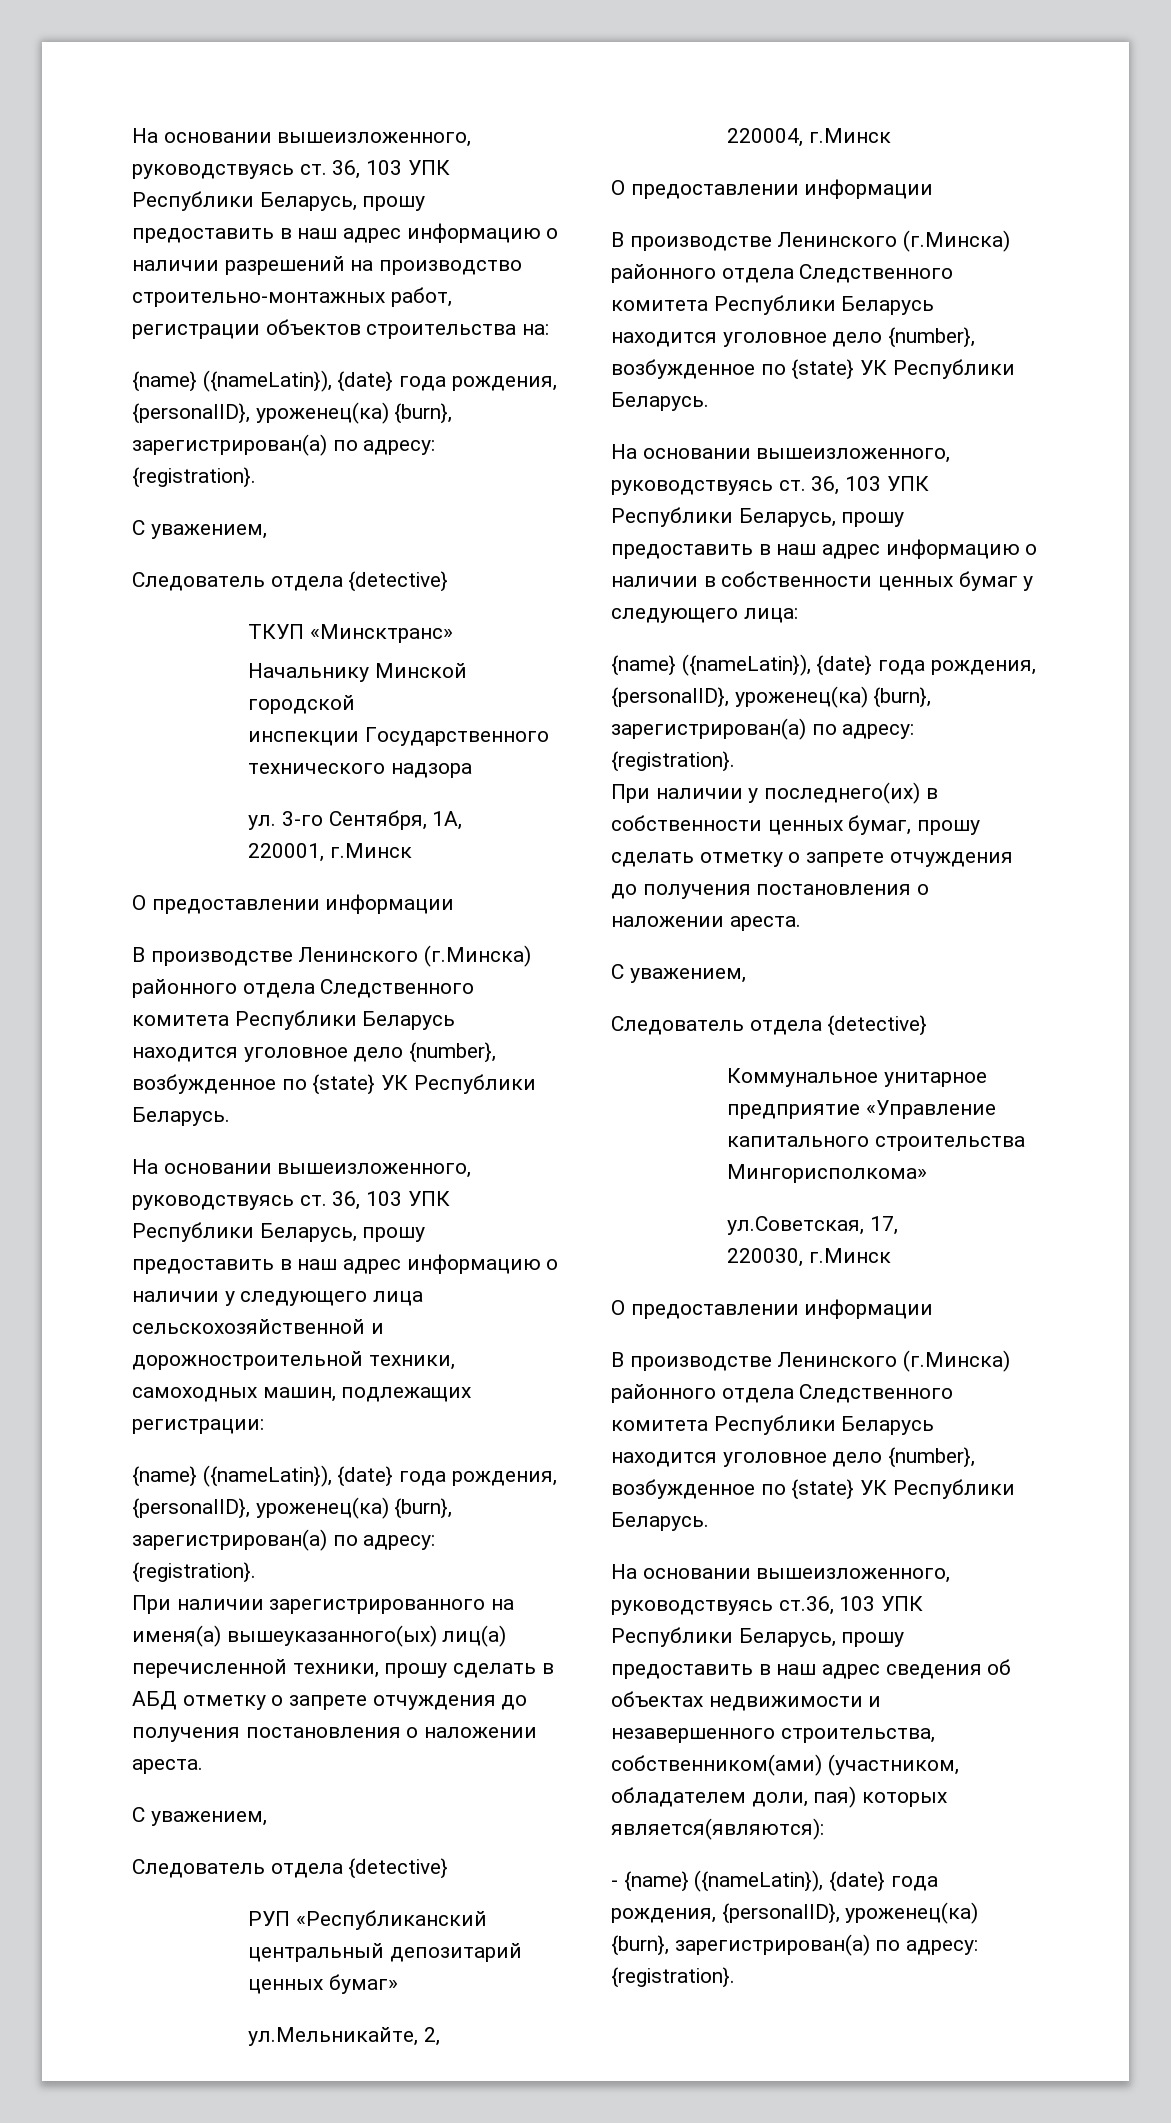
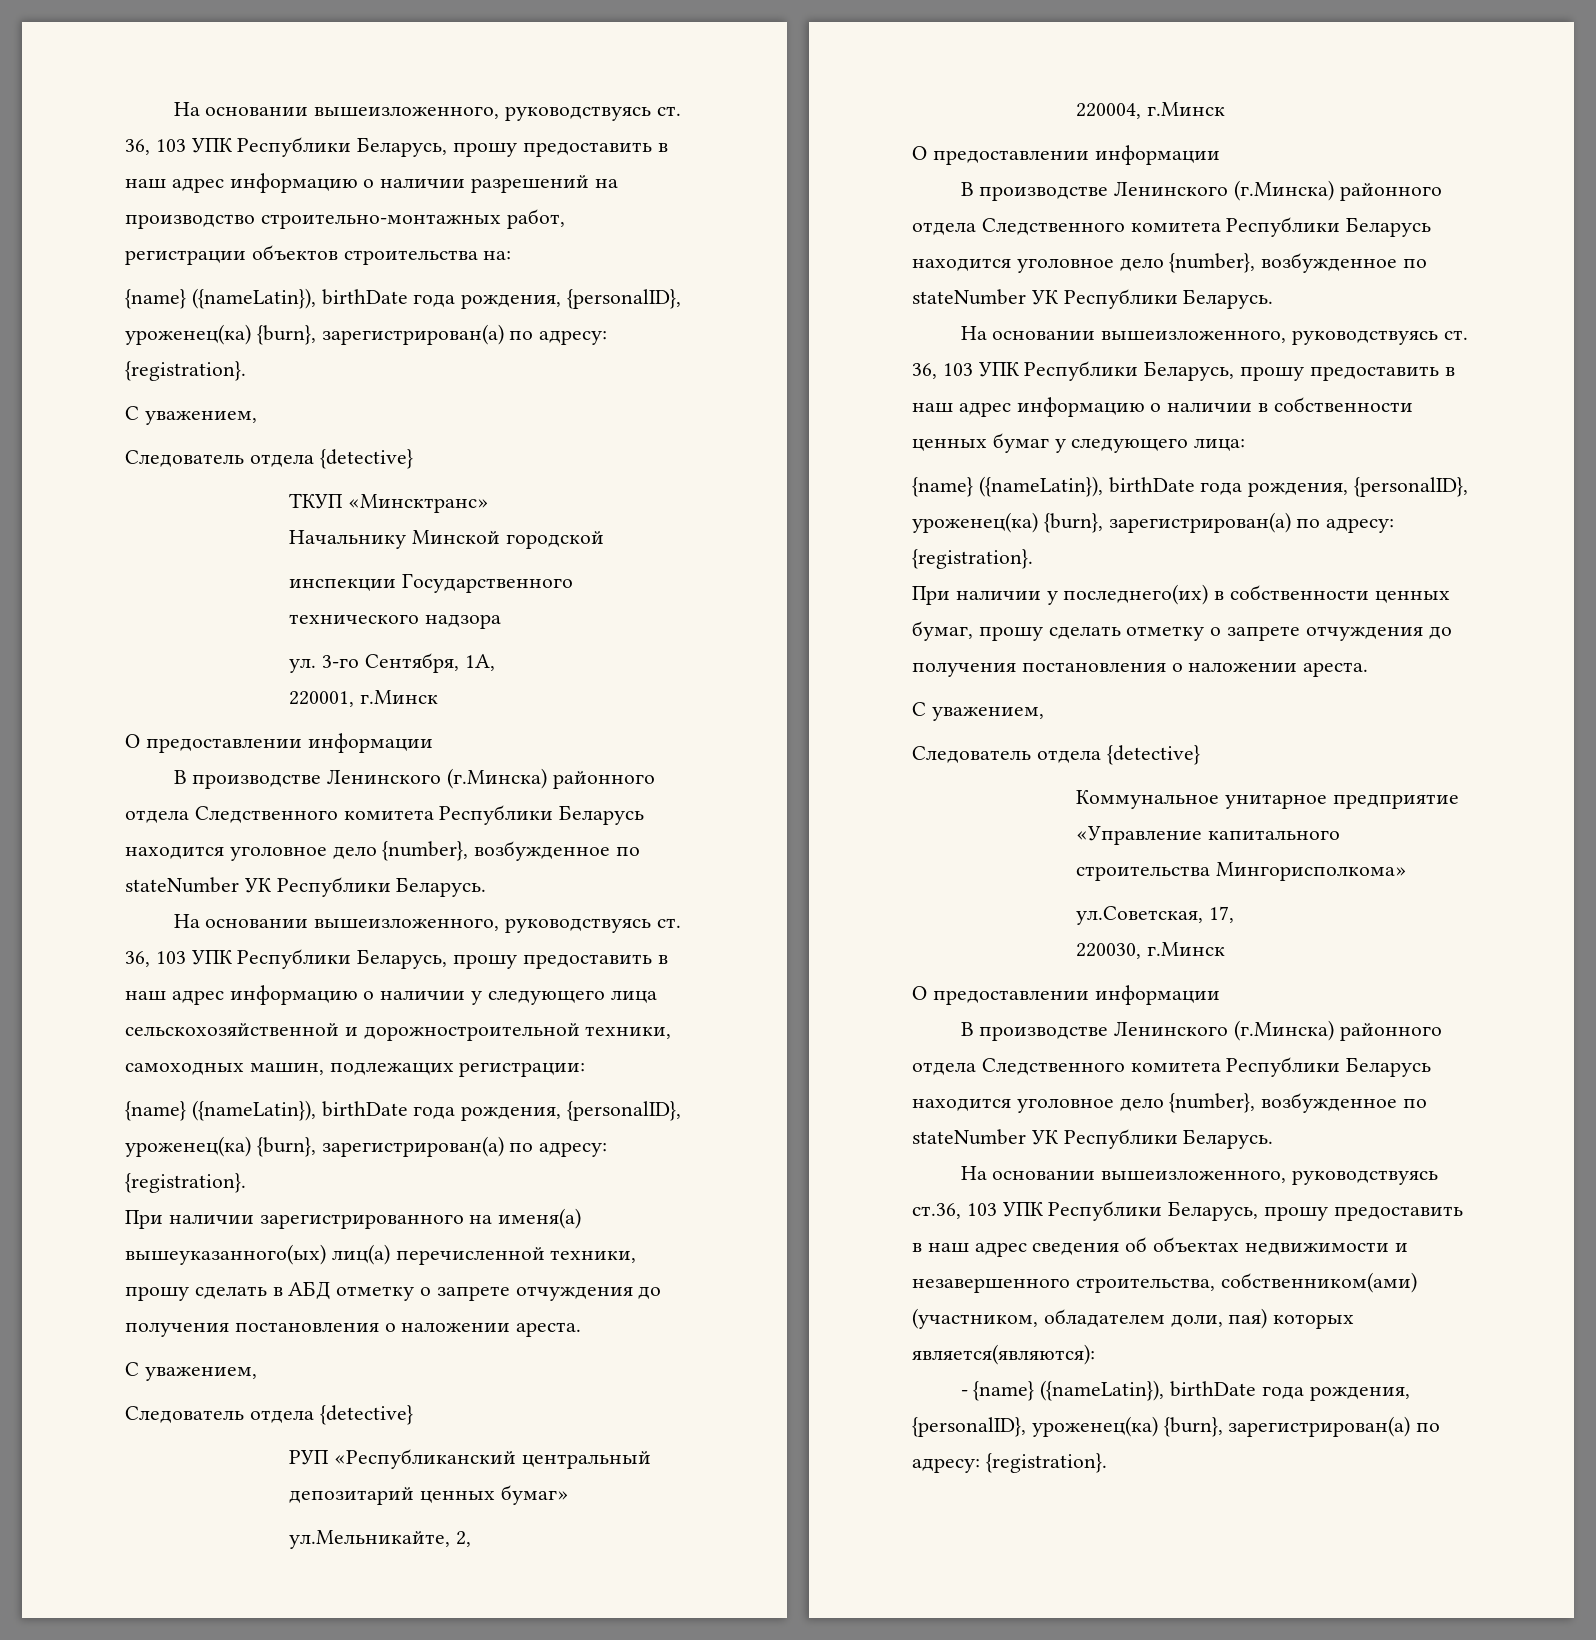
  На основании вышеизложенного, руководствуясь ст. 36, 103 УПК Республики Беларусь, прошу предоставить в наш адрес информацию о наличии разрешений на производство строительно-монтажных работ, регистрации объектов строительства на:
- {name} ({nameLatin}), {date} года рождения, {personalID}, уроженец(ка) {burn}, зарегистрирован(а) по адресу: {registration}.
+ {name} ({nameLatin}), birthDate года рождения, {personalID}, уроженец(ка) {burn}, зарегистрирован(а) по адресу: {registration}.
  220001, г.Минск
  О предоставлении информации
- В производстве Ленинского (г.Минска) районного отдела Следственного комитета Республики Беларусь находится уголовное дело {number}, возбужденное по {state} УК Республики Беларусь.
+ В производстве Ленинского (г.Минска) районного отдела Следственного комитета Республики Беларусь находится уголовное дело {number}, возбужденное по stateNumber УК Республики Беларусь.
  На основании вышеизложенного, руководствуясь ст. 36, 103 УПК Республики Беларусь, прошу предоставить в наш адрес информацию о наличии у следующего лица сельскохозяйственной и дорожностроительной техники, самоходных машин, подлежащих регистрации:
- {name} ({nameLatin}), {date} года рождения, {personalID}, уроженец(ка) {burn}, зарегистрирован(а) по адресу: {registration}.
+ {name} ({nameLatin}), birthDate года рождения, {personalID}, уроженец(ка) {burn}, зарегистрирован(а) по адресу: {registration}.
  220004, г.Минск
  О предоставлении информации
- В производстве Ленинского (г.Минска) районного отдела Следственного комитета Республики Беларусь находится уголовное дело {number}, возбужденное по {state} УК Республики Беларусь.
+ В производстве Ленинского (г.Минска) районного отдела Следственного комитета Республики Беларусь находится уголовное дело {number}, возбужденное по stateNumber УК Республики Беларусь.
  На основании вышеизложенного, руководствуясь ст. 36, 103 УПК Республики Беларусь, прошу предоставить в наш адрес информацию о наличии в собственности ценных бумаг у следующего лица:
- {name} ({nameLatin}), {date} года рождения, {personalID}, уроженец(ка) {burn}, зарегистрирован(а) по адресу: {registration}.
+ {name} ({nameLatin}), birthDate года рождения, {personalID}, уроженец(ка) {burn}, зарегистрирован(а) по адресу: {registration}.
  220030, г.Минск
  О предоставлении информации
- В производстве Ленинского (г.Минска) районного отдела Следственного комитета Республики Беларусь находится уголовное дело {number}, возбужденное по {state} УК Республики Беларусь.
+ В производстве Ленинского (г.Минска) районного отдела Следственного комитета Республики Беларусь находится уголовное дело {number}, возбужденное по stateNumber УК Республики Беларусь.
- - {name} ({nameLatin}), {date} года рождения, {personalID}, уроженец(ка) {burn}, зарегистрирован(а) по адресу: {registration}.
+ - {name} ({nameLatin}), birthDate года рождения, {personalID}, уроженец(ка) {burn}, зарегистрирован(а) по адресу: {registration}.

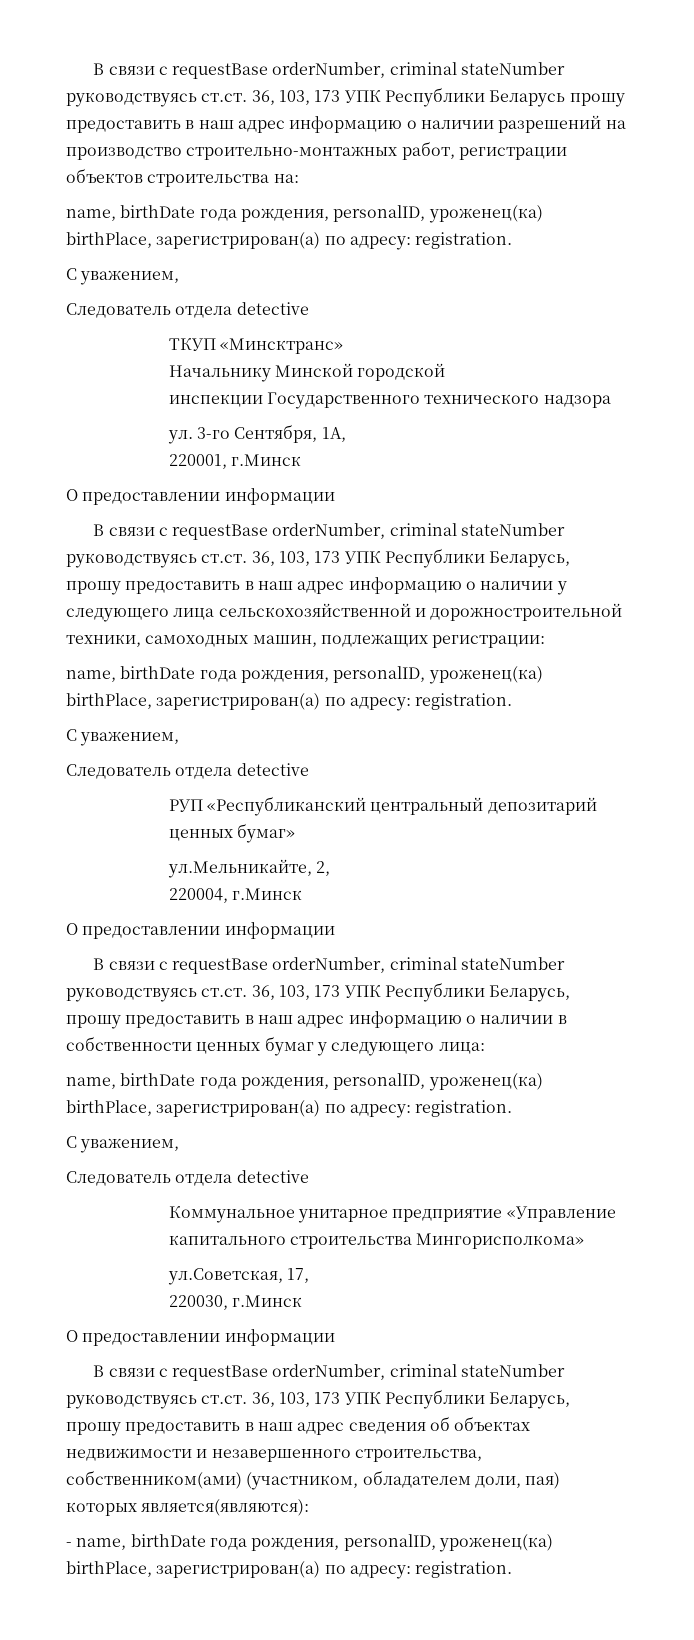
- На основании вышеизложенного, руководствуясь ст. 36, 103 УПК Республики Беларусь, прошу предоставить в наш адрес информацию о наличии разрешений на производство строительно-монтажных работ, регистрации объектов строительства на:
- {name} ({nameLatin}), birthDate года рождения, {personalID}, уроженец(ка) {burn}, зарегистрирован(а) по адресу: {registration}.
+ В связи с requestBase orderNumber, criminal stateNumber руководствуясь ст.ст. 36, 103, 173 УПК Республики Беларусь прошу предоставить в наш адрес информацию о наличии разрешений на производство строительно-монтажных работ, регистрации объектов строительства на:
+ name, birthDate года рождения, personalID, уроженец(ка) birthPlace, зарегистрирован(а) по адресу: registration.
  С уважением,
- Следователь отдела {detective}
+ Следователь отдела detective
  220001, г.Минск
  О предоставлении информации
- В производстве Ленинского (г.Минска) районного отдела Следственного комитета Республики Беларусь находится уголовное дело {number}, возбужденное по stateNumber УК Республики Беларусь.
- На основании вышеизложенного, руководствуясь ст. 36, 103 УПК Республики Беларусь, прошу предоставить в наш адрес информацию о наличии у следующего лица сельскохозяйственной и дорожностроительной техники, самоходных машин, подлежащих регистрации:
- {name} ({nameLatin}), birthDate года рождения, {personalID}, уроженец(ка) {burn}, зарегистрирован(а) по адресу: {registration}.
- При наличии зарегистрированного на именя(а) вышеуказанного(ых) лиц(а) перечисленной техники, прошу сделать в АБД отметку о запрете отчуждения до получения постановления о наложении ареста.
+ В связи с requestBase orderNumber, criminal stateNumber руководствуясь ст.ст. 36, 103, 173 УПК Республики Беларусь, прошу предоставить в наш адрес информацию о наличии у следующего лица сельскохозяйственной и дорожностроительной техники, самоходных машин, подлежащих регистрации:
+ name, birthDate года рождения, personalID, уроженец(ка) birthPlace, зарегистрирован(а) по адресу: registration.
  С уважением,
- Следователь отдела {detective}
+ Следователь отдела detective
  220004, г.Минск
  О предоставлении информации
- В производстве Ленинского (г.Минска) районного отдела Следственного комитета Республики Беларусь находится уголовное дело {number}, возбужденное по stateNumber УК Республики Беларусь.
- На основании вышеизложенного, руководствуясь ст. 36, 103 УПК Республики Беларусь, прошу предоставить в наш адрес информацию о наличии в собственности ценных бумаг у следующего лица:
- {name} ({nameLatin}), birthDate года рождения, {personalID}, уроженец(ка) {burn}, зарегистрирован(а) по адресу: {registration}.
- При наличии у последнего(их) в собственности ценных бумаг, прошу сделать отметку о запрете отчуждения до получения постановления о наложении ареста.
+ В связи с requestBase orderNumber, criminal stateNumber руководствуясь ст.ст. 36, 103, 173 УПК Республики Беларусь, прошу предоставить в наш адрес информацию о наличии в собственности ценных бумаг у следующего лица:
+ name, birthDate года рождения, personalID, уроженец(ка) birthPlace, зарегистрирован(а) по адресу: registration.
  С уважением,
- Следователь отдела {detective}
+ Следователь отдела detective
  220030, г.Минск
  О предоставлении информации
- В производстве Ленинского (г.Минска) районного отдела Следственного комитета Республики Беларусь находится уголовное дело {number}, возбужденное по stateNumber УК Республики Беларусь.
- На основании вышеизложенного, руководствуясь ст.36, 103 УПК Республики Беларусь, прошу предоставить в наш адрес сведения об объектах недвижимости и незавершенного строительства, собственником(ами) (участником, обладателем доли, пая) которых является(являются):
+ В связи с requestBase orderNumber, criminal stateNumber руководствуясь ст.ст. 36, 103, 173 УПК Республики Беларусь, прошу предоставить в наш адрес сведения об объектах недвижимости и незавершенного строительства, собственником(ами) (участником, обладателем доли, пая) которых является(являются):
- - {name} ({nameLatin}), birthDate года рождения, {personalID}, уроженец(ка) {burn}, зарегистрирован(а) по адресу: {registration}.
+ - name, birthDate года рождения, personalID, уроженец(ка) birthPlace, зарегистрирован(а) по адресу: registration.

